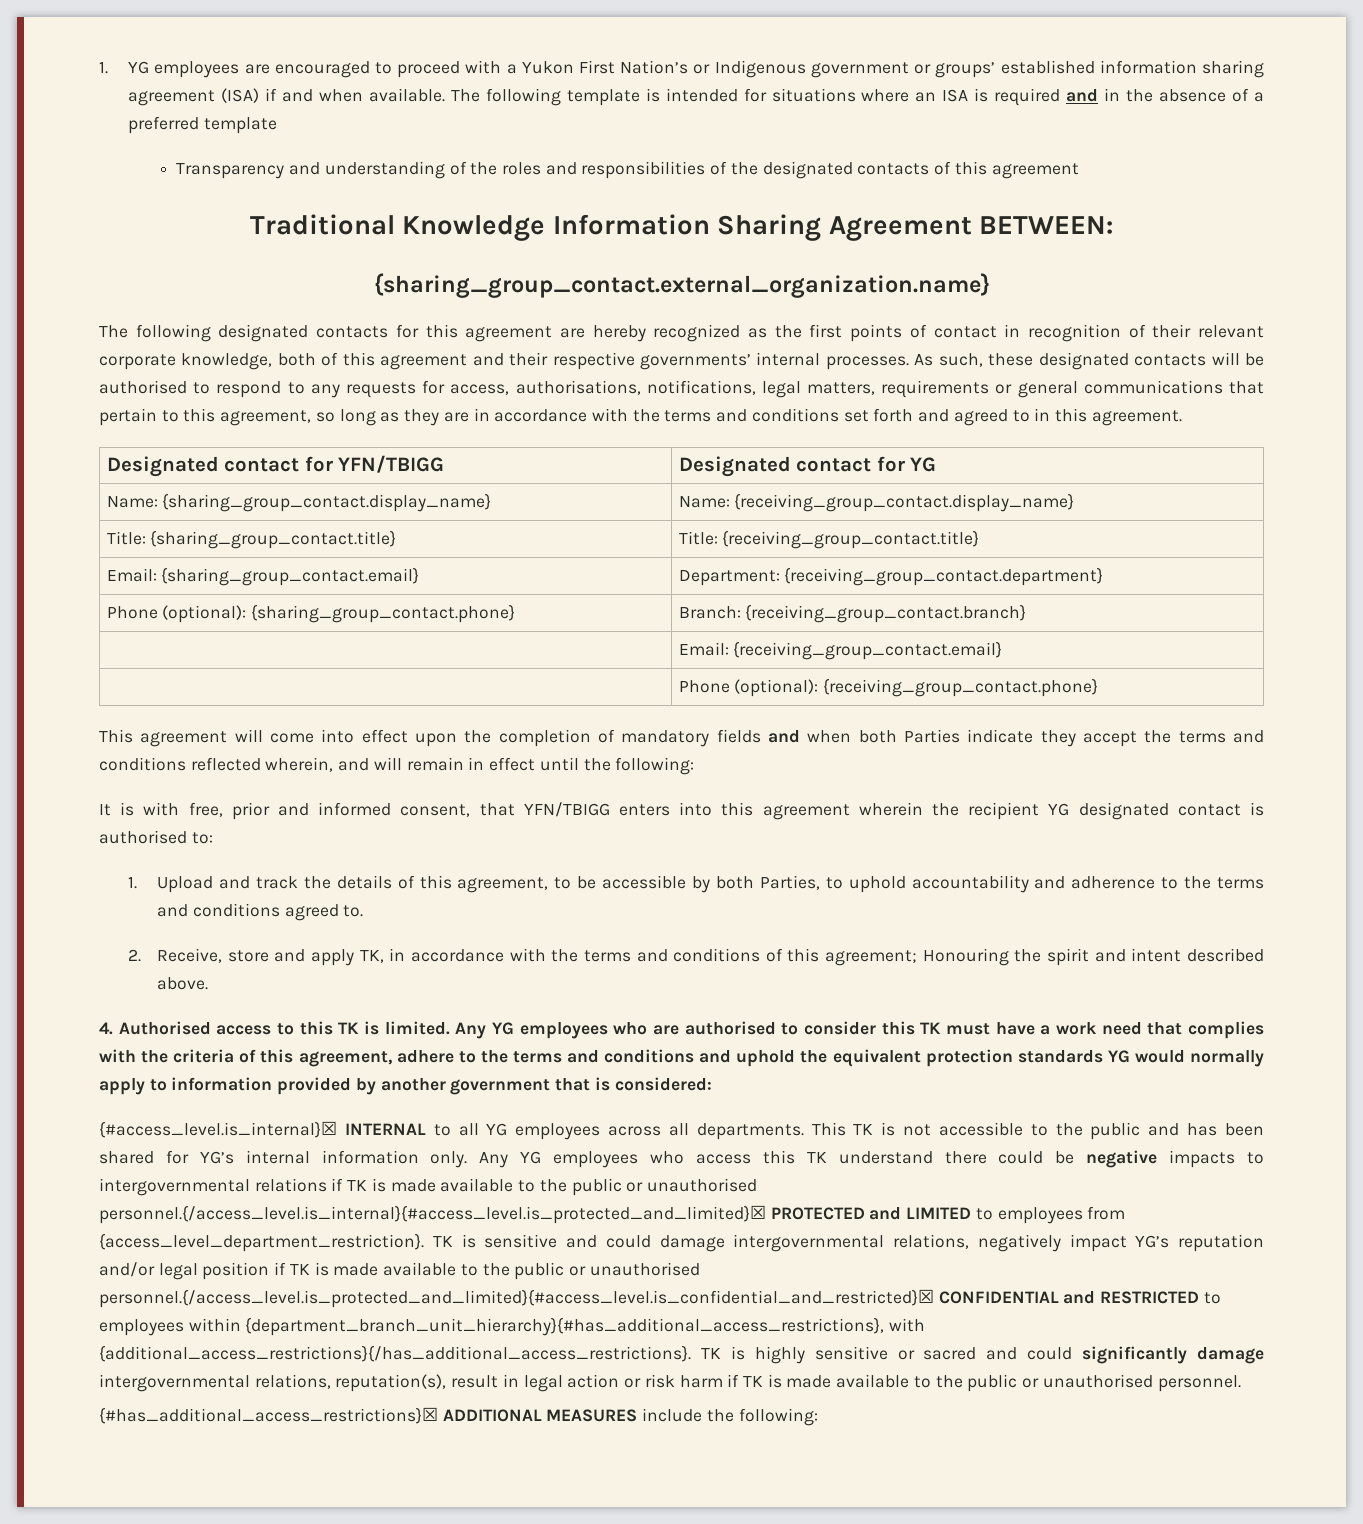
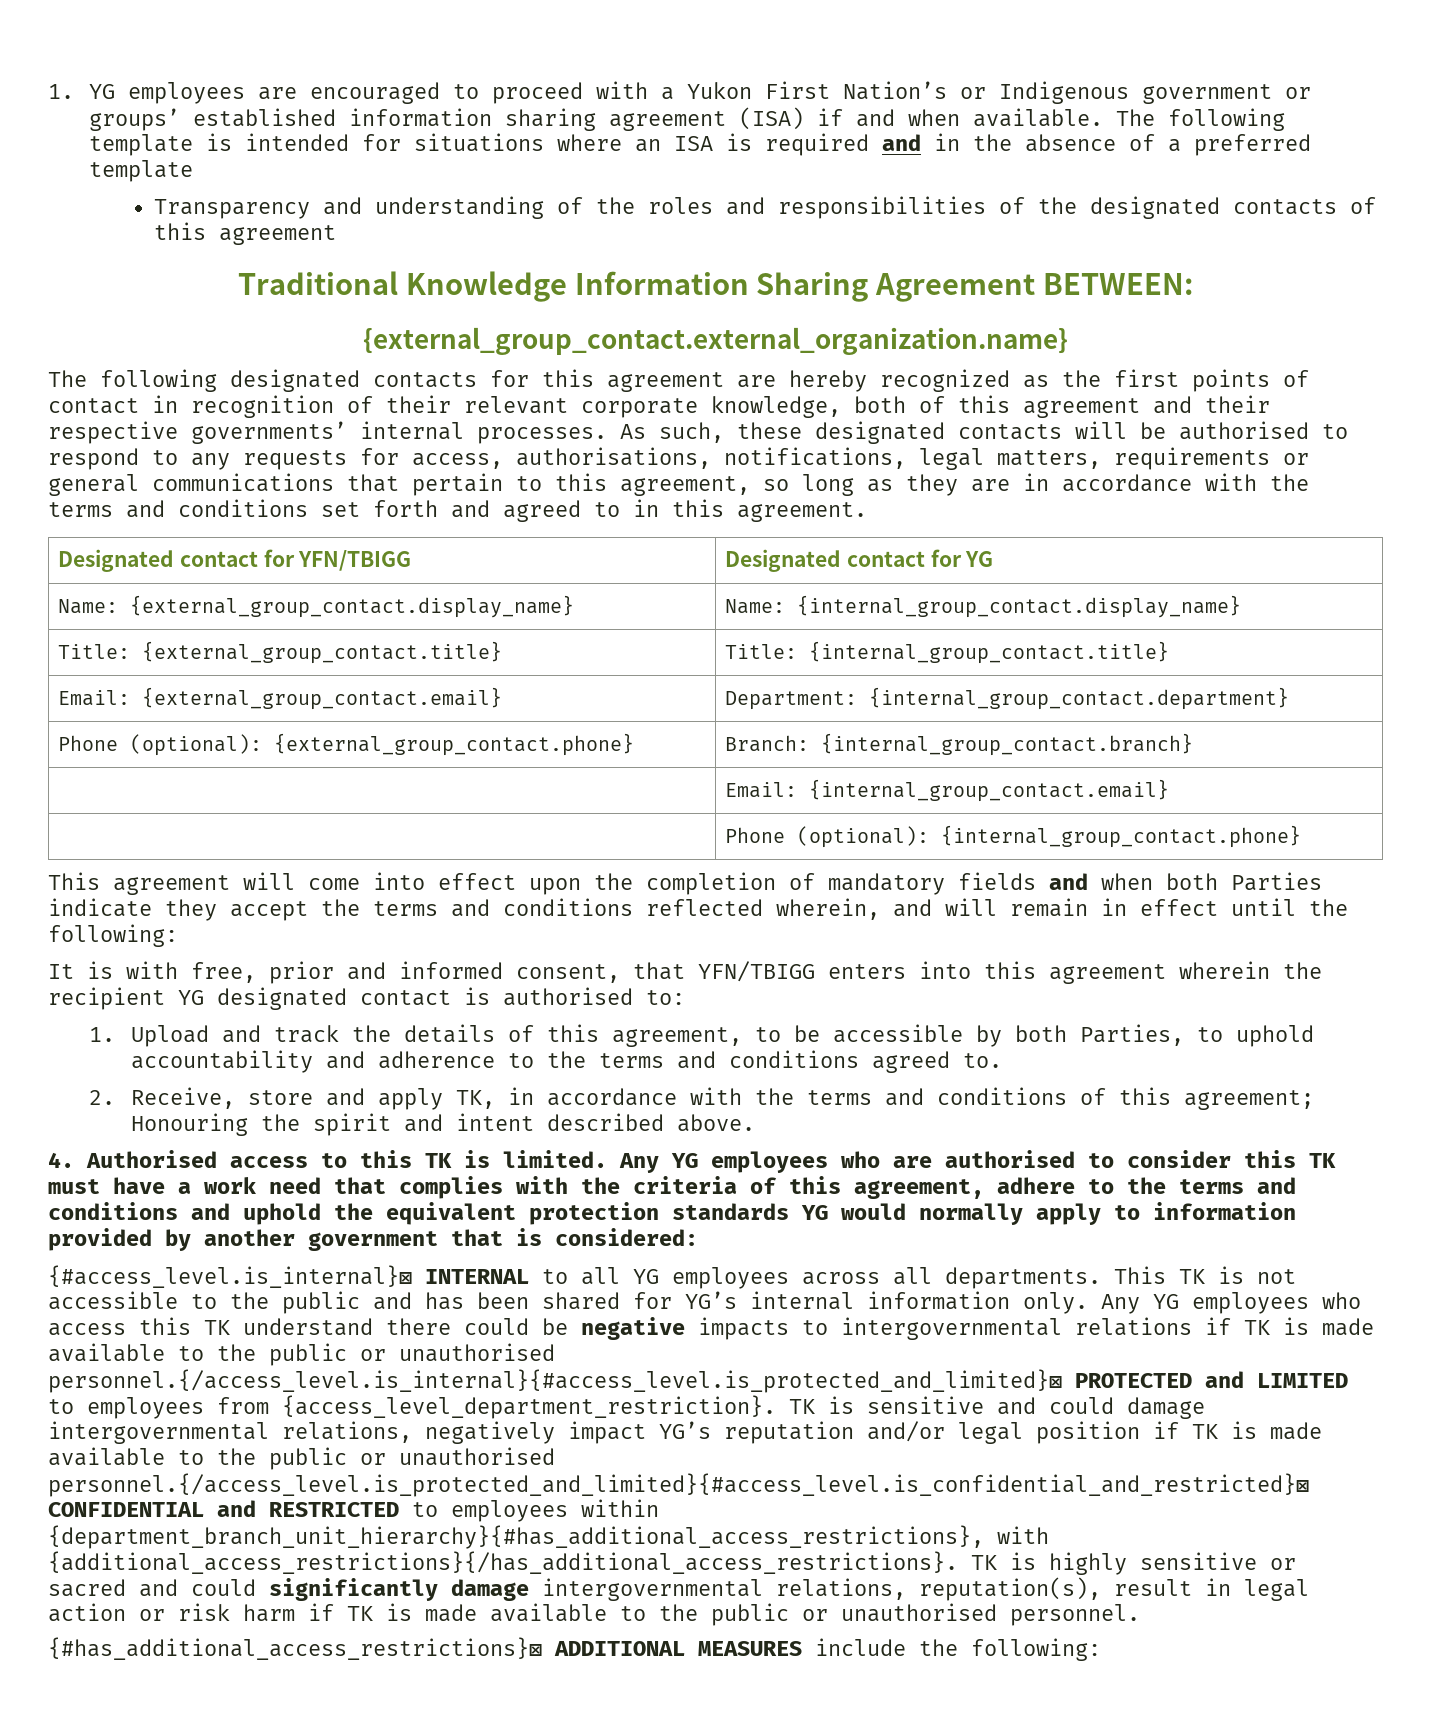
- {sharing_group_contact.external_organization.name}
+ {external_group_contact.external_organization.name}
- Name: {sharing_group_contact.display_name} | Name: {receiving_group_contact.display_name}
- Title: {sharing_group_contact.title} | Title: {receiving_group_contact.title}
- Email: {sharing_group_contact.email} | Department: {receiving_group_contact.department}
- Phone (optional): {sharing_group_contact.phone} | Branch: {receiving_group_contact.branch}
- | Email: {receiving_group_contact.email}
- | Phone (optional): {receiving_group_contact.phone}
+ Name: {external_group_contact.display_name} | Name: {internal_group_contact.display_name}
+ Title: {external_group_contact.title} | Title: {internal_group_contact.title}
+ Email: {external_group_contact.email} | Department: {internal_group_contact.department}
+ Phone (optional): {external_group_contact.phone} | Branch: {internal_group_contact.branch}
+ | Email: {internal_group_contact.email}
+ | Phone (optional): {internal_group_contact.phone}

